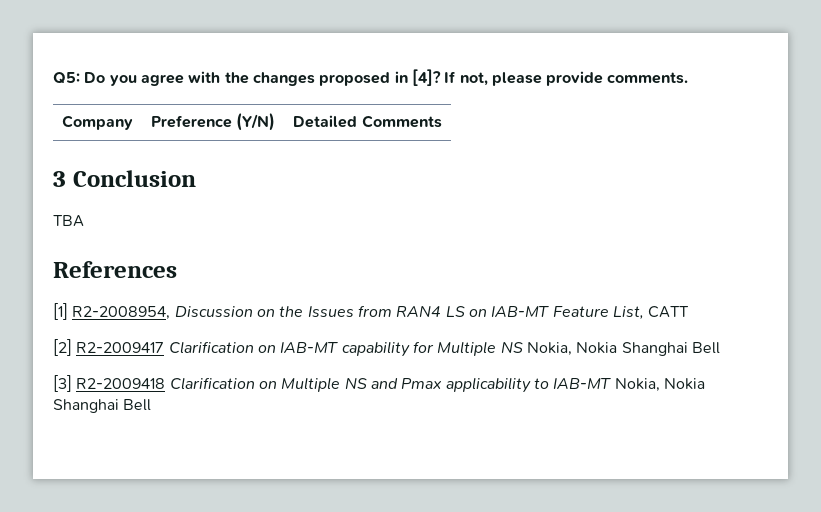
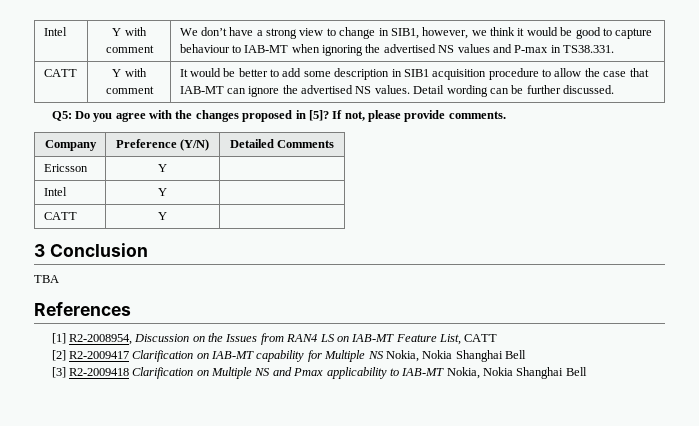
+ Intel | Y with comment | We don’t have a strong view to change in SIB1, however, we think it would be good to capture behaviour to IAB-MT when ignoring the advertised NS values and P-max in TS38.331.
+ CATT | Y with comment | It would be better to add some description in SIB1 acquisition procedure to allow the case that IAB-MT can ignore the advertised NS values. Detail wording can be further discussed.
- Q5: Do you agree with the changes proposed in [4]?
+ Q5: Do you agree with the changes proposed in [5]?
+ Ericsson | Y |
+ Intel | Y |
+ CATT | Y |

